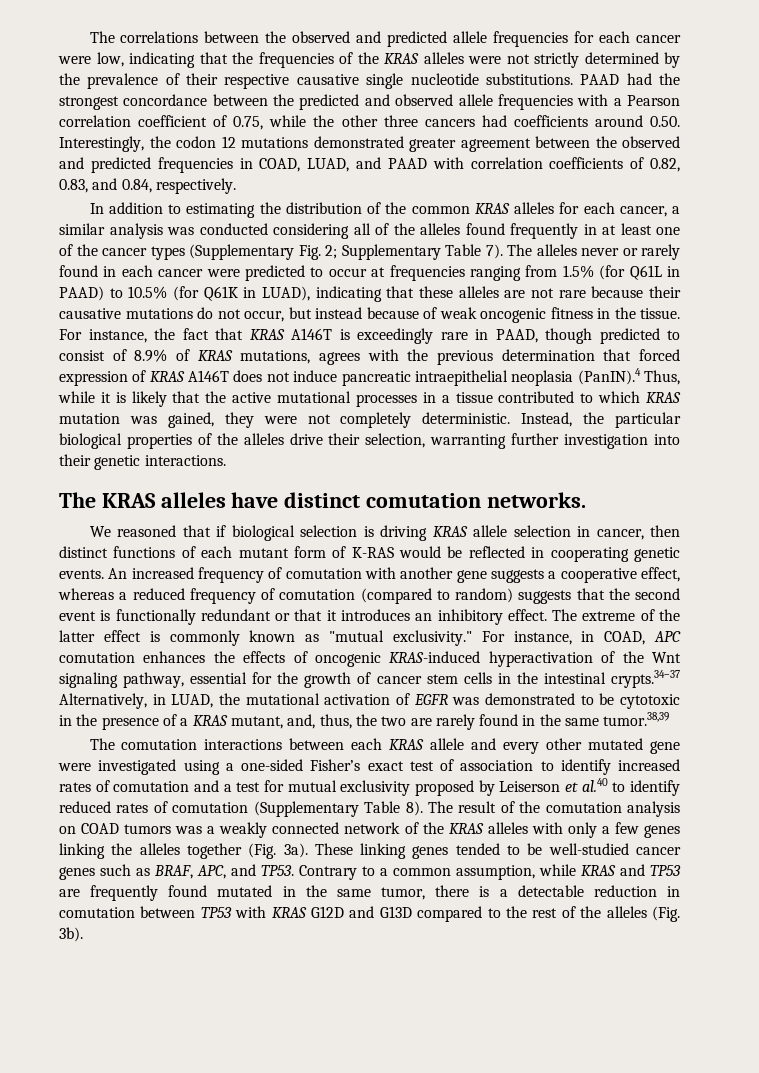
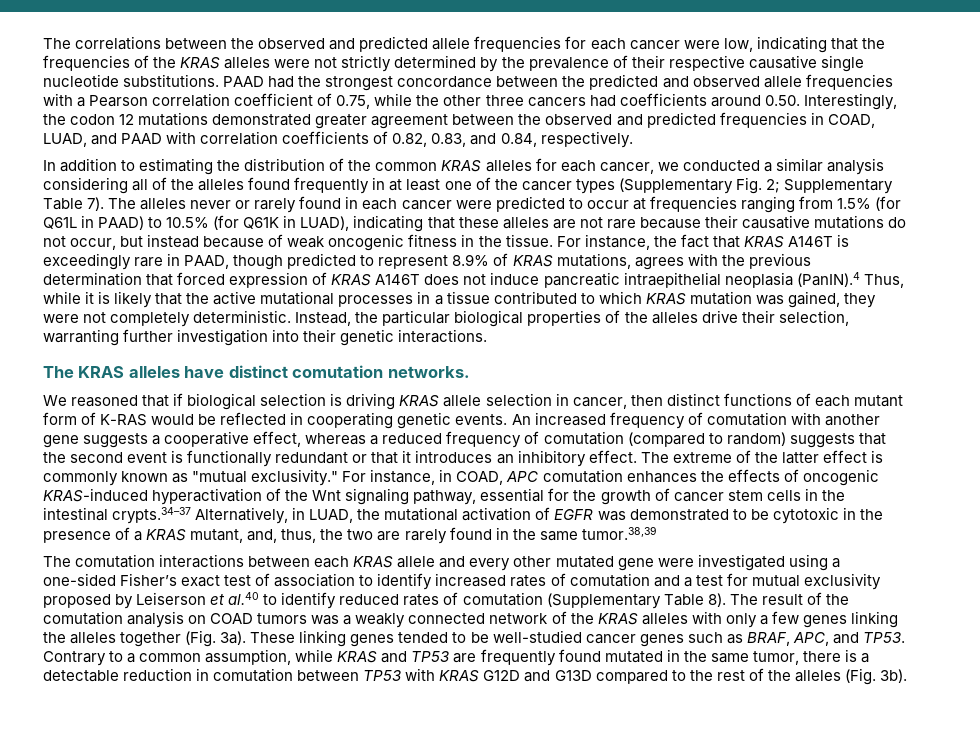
- In addition to estimating the distribution of the common KRAS alleles for each cancer, a similar analysis was conducted considering all of the alleles found frequently in at least one of the cancer types (Supplementary Fig. 2; Supplementary Table 7).
+ In addition to estimating the distribution of the common KRAS alleles for each cancer, we conducted a similar analysis considering all of the alleles found frequently in at least one of the cancer types (Supplementary Fig. 2; Supplementary Table 7).
- For instance, the fact that KRAS A146T is exceedingly rare in PAAD, though predicted to consist of 8.9% of KRAS mutations, agrees with the previous determination that forced expression of KRAS A146T does not induce pancreatic intraepithelial neoplasia (PanIN).4 Thus, while it is likely that the active mutational processes in a tissue contributed to which KRAS mutation was gained, they were not completely deterministic.
+ For instance, the fact that KRAS A146T is exceedingly rare in PAAD, though predicted to represent 8.9% of KRAS mutations, agrees with the previous determination that forced expression of KRAS A146T does not induce pancreatic intraepithelial neoplasia (PanIN).4 Thus, while it is likely that the active mutational processes in a tissue contributed to which KRAS mutation was gained, they were not completely deterministic.

